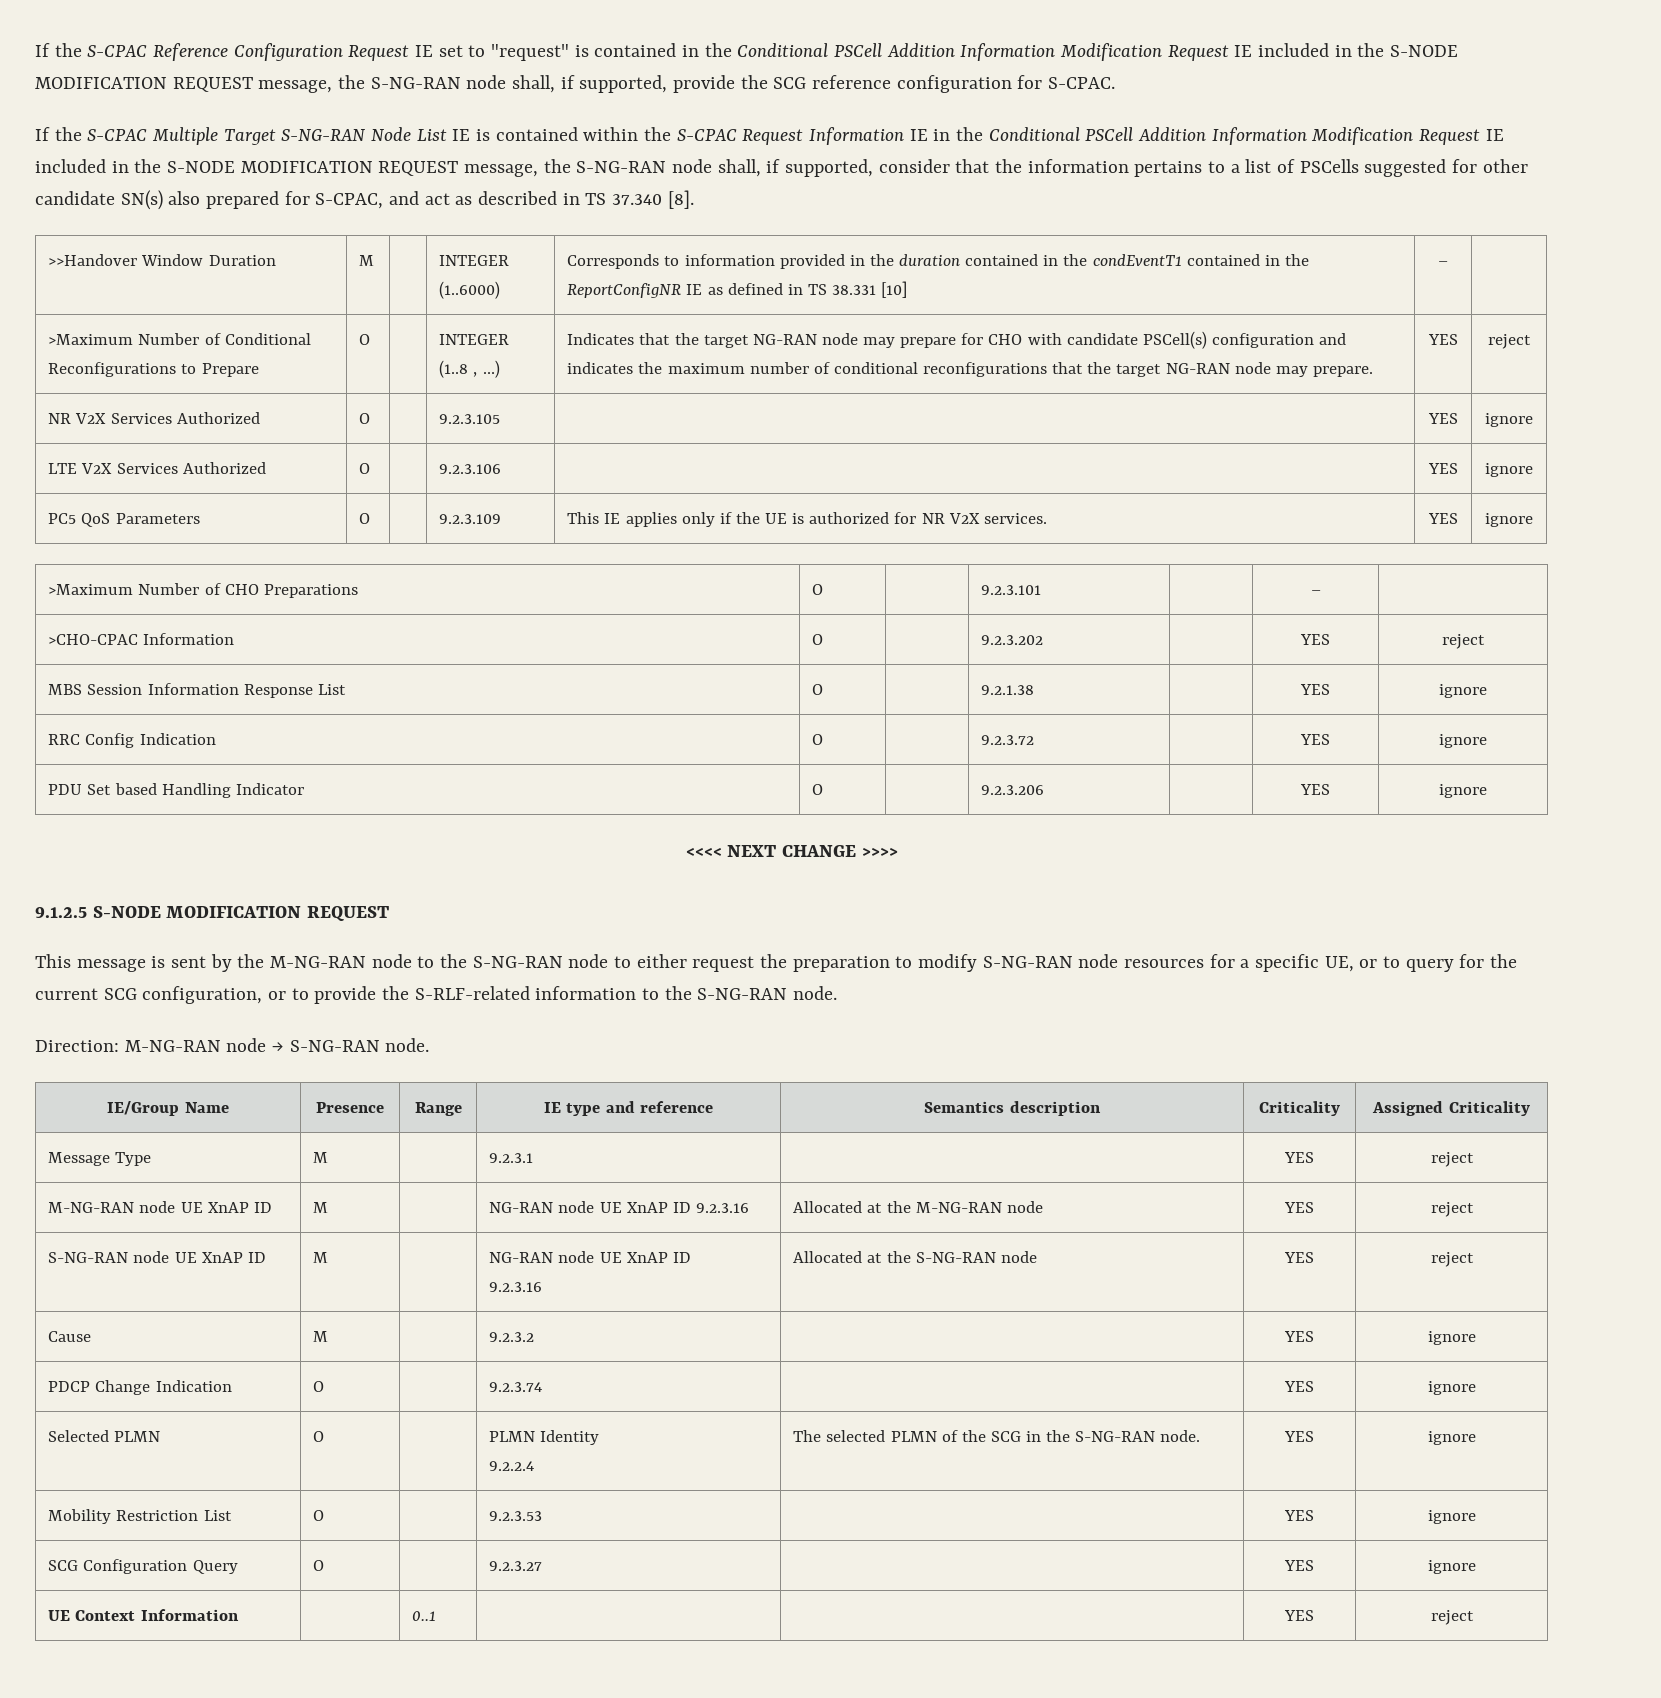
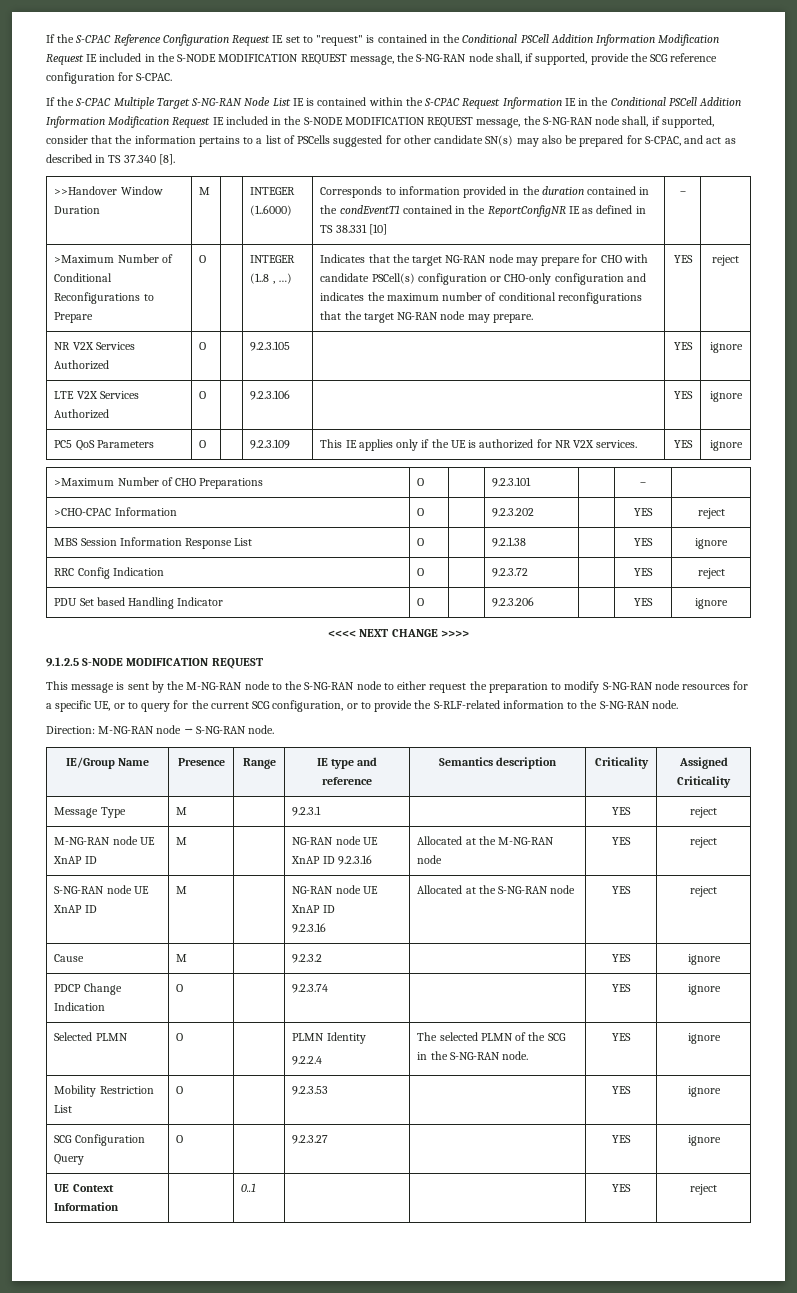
- If the S-CPAC Multiple Target S-NG-RAN Node List IE is contained within the S-CPAC Request Information IE in the Conditional PSCell Addition Information Modification Request IE included in the S-NODE MODIFICATION REQUEST message, the S-NG-RAN node shall, if supported, consider that the information pertains to a list of PSCells suggested for other candidate SN(s) also prepared for S-CPAC, and act as described in TS 37.340 [8].
+ If the S-CPAC Multiple Target S-NG-RAN Node List IE is contained within the S-CPAC Request Information IE in the Conditional PSCell Addition Information Modification Request IE included in the S-NODE MODIFICATION REQUEST message, the S-NG-RAN node shall, if supported, consider that the information pertains to a list of PSCells suggested for other candidate SN(s) may also be prepared for S-CPAC, and act as described in TS 37.340 [8].
- Indicates that the target NG-RAN node may prepare for CHO with candidate PSCell(s) configuration and indicates the maximum number of conditional reconfigurations that the target NG-RAN node may prepare.
+ Indicates that the target NG-RAN node may prepare for CHO with candidate PSCell(s) configuration or CHO-only configuration and indicates the maximum number of conditional reconfigurations that the target NG-RAN node may prepare.
- RRC Config Indication | O | | 9.2.3.72 | | YES | ignore
+ RRC Config Indication | O | | 9.2.3.72 | | YES | reject

